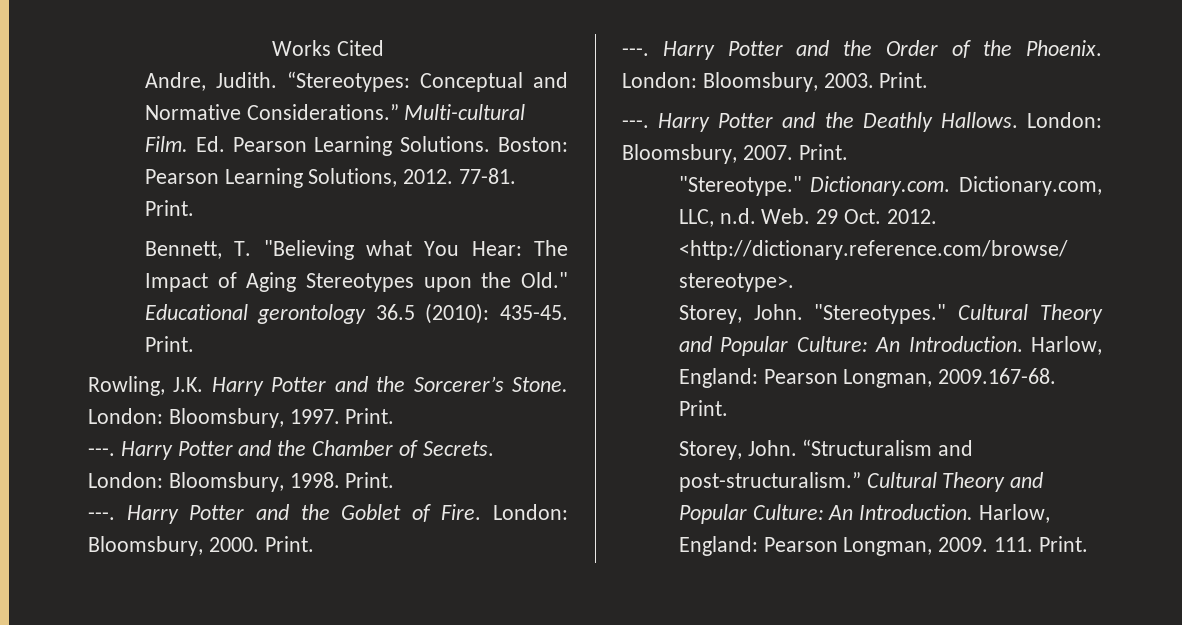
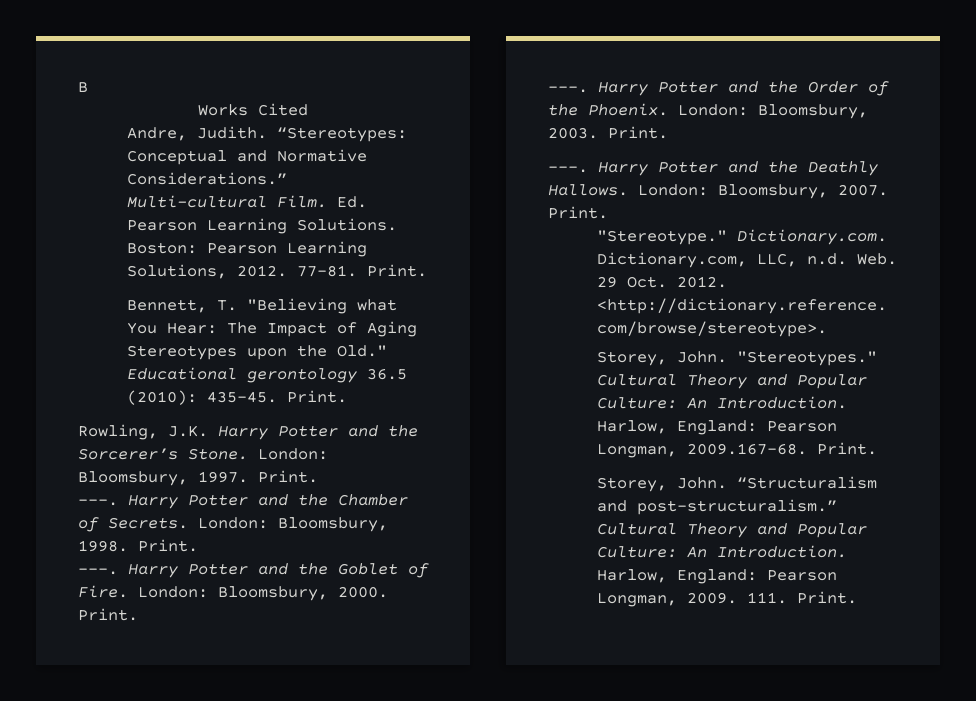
+ B

